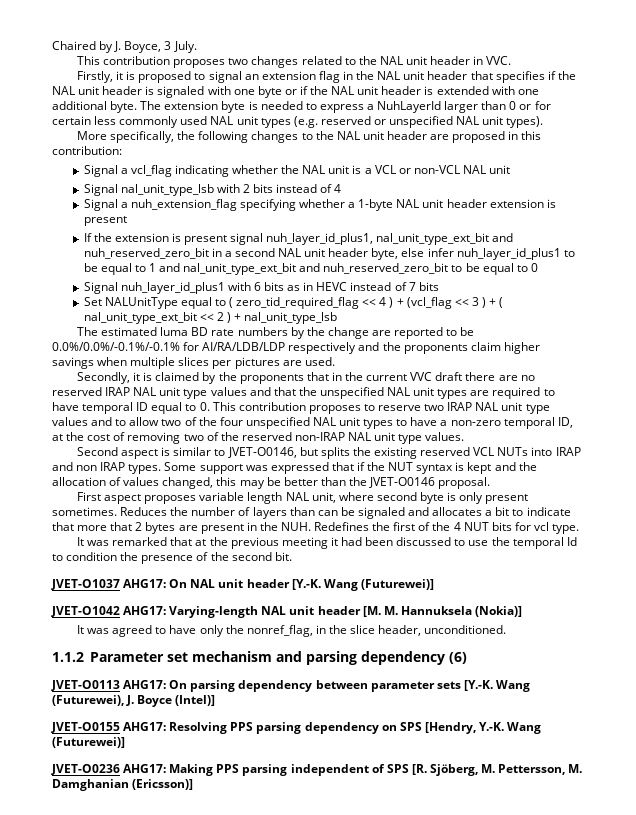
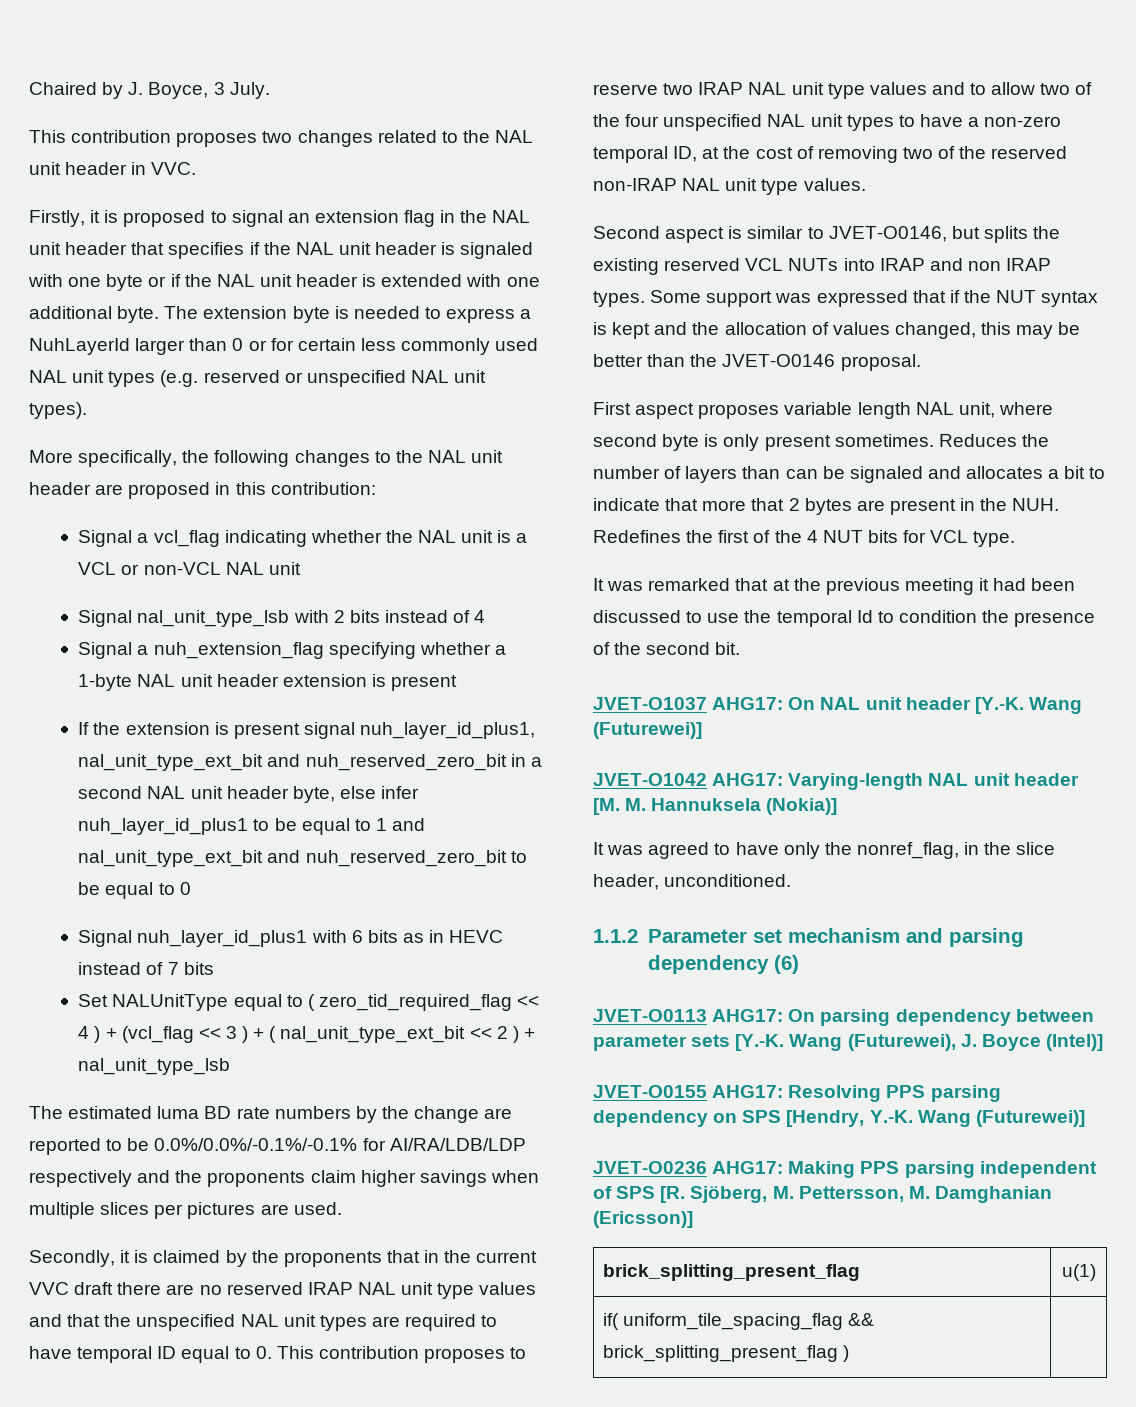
- Reduces the number of layers than can be signaled and allocates a bit to indicate that more that 2 bytes are present in the NUH. Redefines the first of the 4 NUT bits for vcl type.
+ Reduces the number of layers than can be signaled and allocates a bit to indicate that more that 2 bytes are present in the NUH. Redefines the first of the 4 NUT bits for VCL type.
+ brick_splitting_present_flag | u(1)
+ if( uniform_tile_spacing_flag && brick_splitting_present_flag ) |

